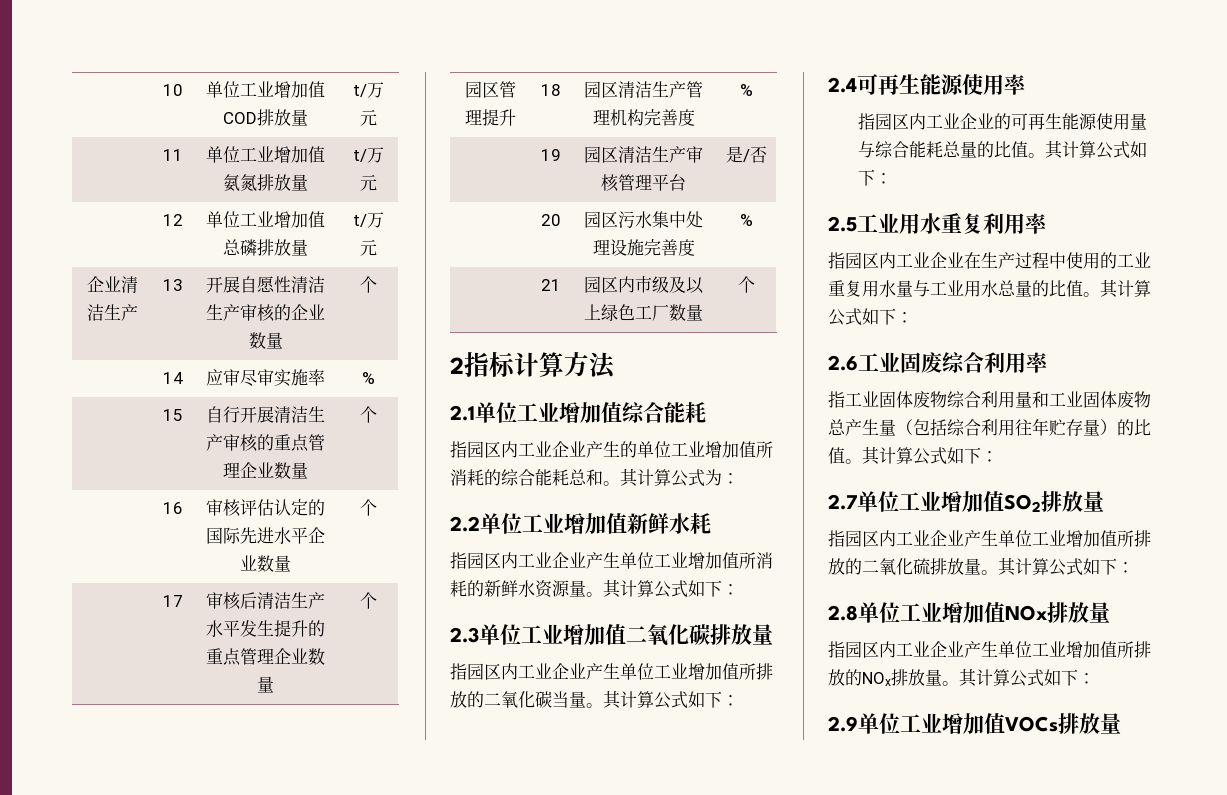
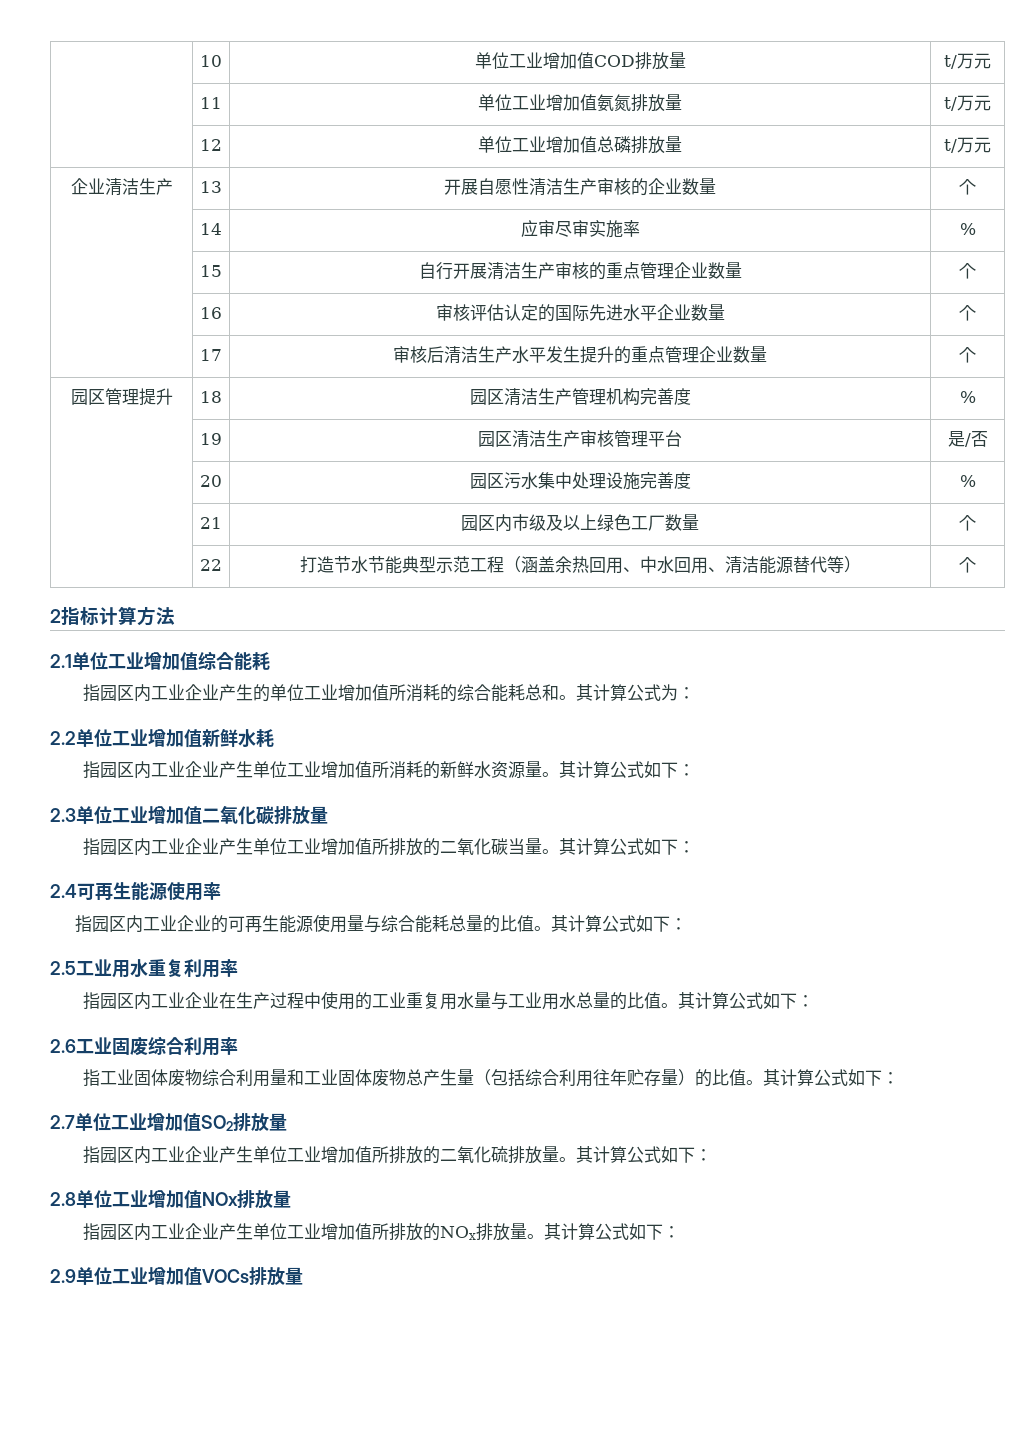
+ | 22 | 打造节水节能典型示范工程（涵盖余热回用、中水回用、清洁能源替代等） | 个

